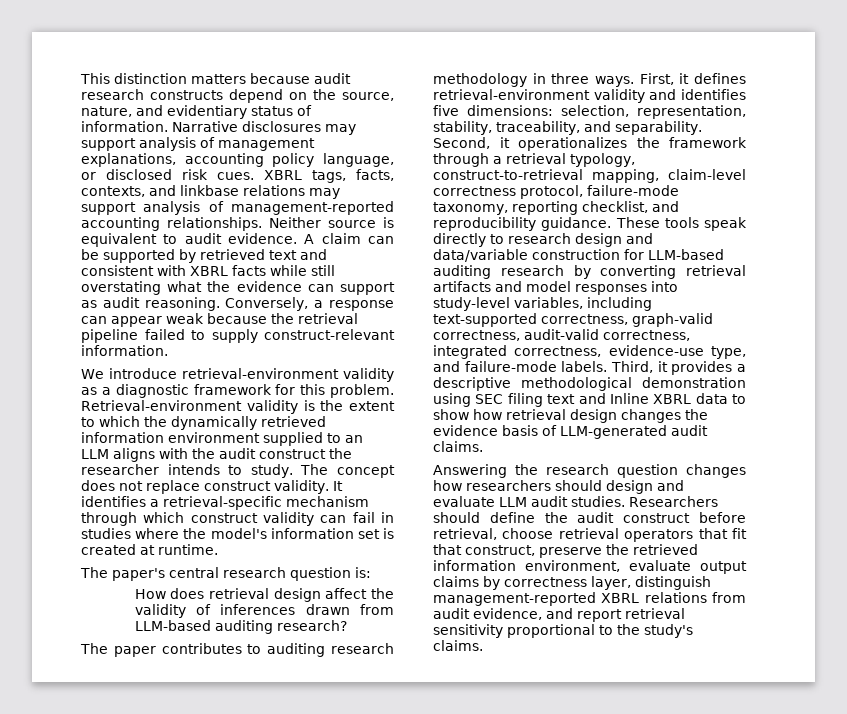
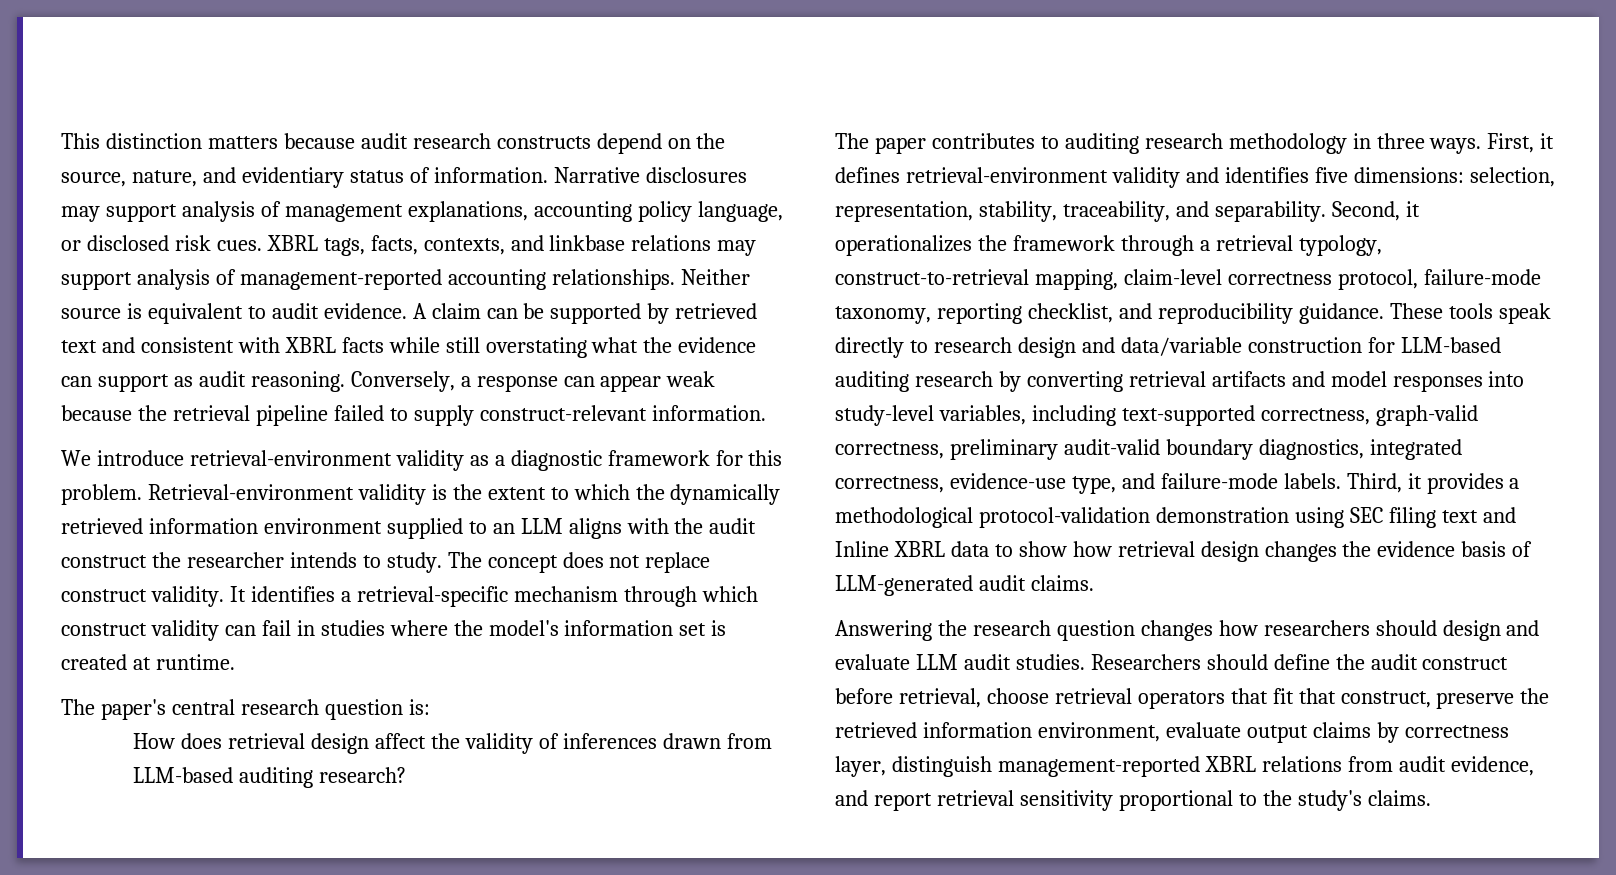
- These tools speak directly to research design and data/variable construction for LLM-based auditing research by converting retrieval artifacts and model responses into study-level variables, including text-supported correctness, graph-valid correctness, audit-valid correctness, integrated correctness, evidence-use type, and failure-mode labels.
+ These tools speak directly to research design and data/variable construction for LLM-based auditing research by converting retrieval artifacts and model responses into study-level variables, including text-supported correctness, graph-valid correctness, preliminary audit-valid boundary diagnostics, integrated correctness, evidence-use type, and failure-mode labels.
- Third, it provides a descriptive methodological demonstration using SEC filing text and Inline XBRL data to show how retrieval design changes the evidence basis of LLM-generated audit claims.
+ Third, it provides a methodological protocol-validation demonstration using SEC filing text and Inline XBRL data to show how retrieval design changes the evidence basis of LLM-generated audit claims.

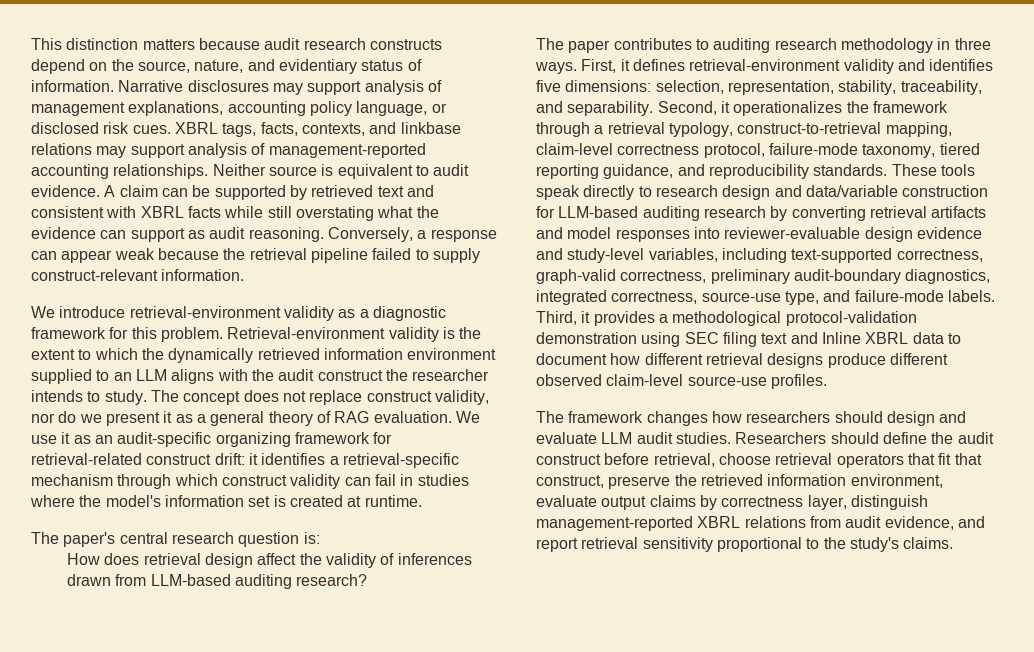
- The concept does not replace construct validity. It identifies a retrieval-specific mechanism through which construct validity can fail in studies where the model's information set is created at runtime.
+ The concept does not replace construct validity, nor do we present it as a general theory of RAG evaluation. We use it as an audit-specific organizing framework for retrieval-related construct drift: it identifies a retrieval-specific mechanism through which construct validity can fail in studies where the model's information set is created at runtime.
- Second, it operationalizes the framework through a retrieval typology, construct-to-retrieval mapping, claim-level correctness protocol, failure-mode taxonomy, reporting checklist, and reproducibility guidance.
+ Second, it operationalizes the framework through a retrieval typology, construct-to-retrieval mapping, claim-level correctness protocol, failure-mode taxonomy, tiered reporting guidance, and reproducibility standards.
- These tools speak directly to research design and data/variable construction for LLM-based auditing research by converting retrieval artifacts and model responses into study-level variables, including text-supported correctness, graph-valid correctness, preliminary audit-valid boundary diagnostics, integrated correctness, evidence-use type, and failure-mode labels.
+ These tools speak directly to research design and data/variable construction for LLM-based auditing research by converting retrieval artifacts and model responses into reviewer-evaluable design evidence and study-level variables, including text-supported correctness, graph-valid correctness, preliminary audit-boundary diagnostics, integrated correctness, source-use type, and failure-mode labels.
- Third, it provides a methodological protocol-validation demonstration using SEC filing text and Inline XBRL data to show how retrieval design changes the evidence basis of LLM-generated audit claims.
- Answering the research question changes how researchers should design and evaluate LLM audit studies.
+ Third, it provides a methodological protocol-validation demonstration using SEC filing text and Inline XBRL data to document how different retrieval designs produce different observed claim-level source-use profiles.
+ The framework changes how researchers should design and evaluate LLM audit studies.

